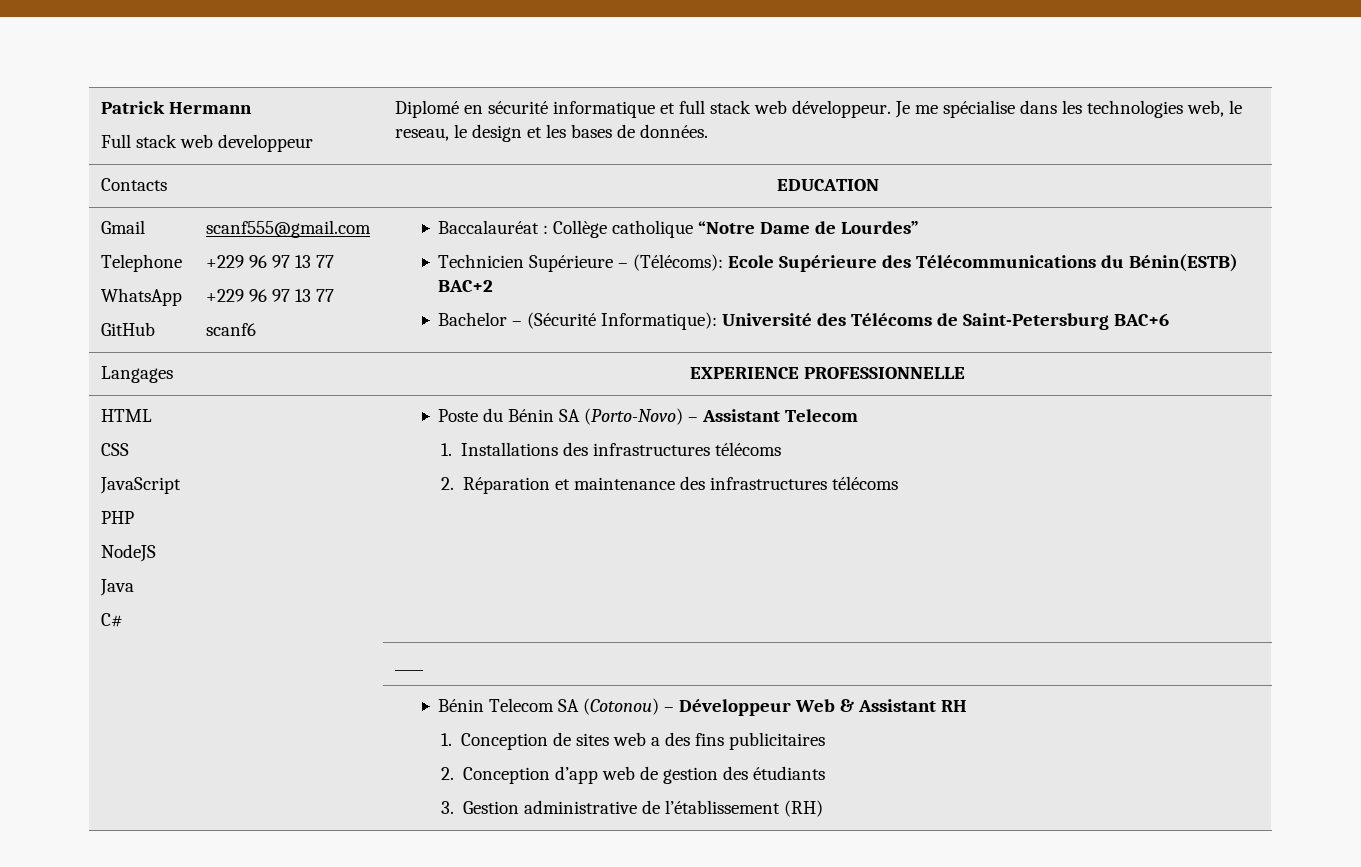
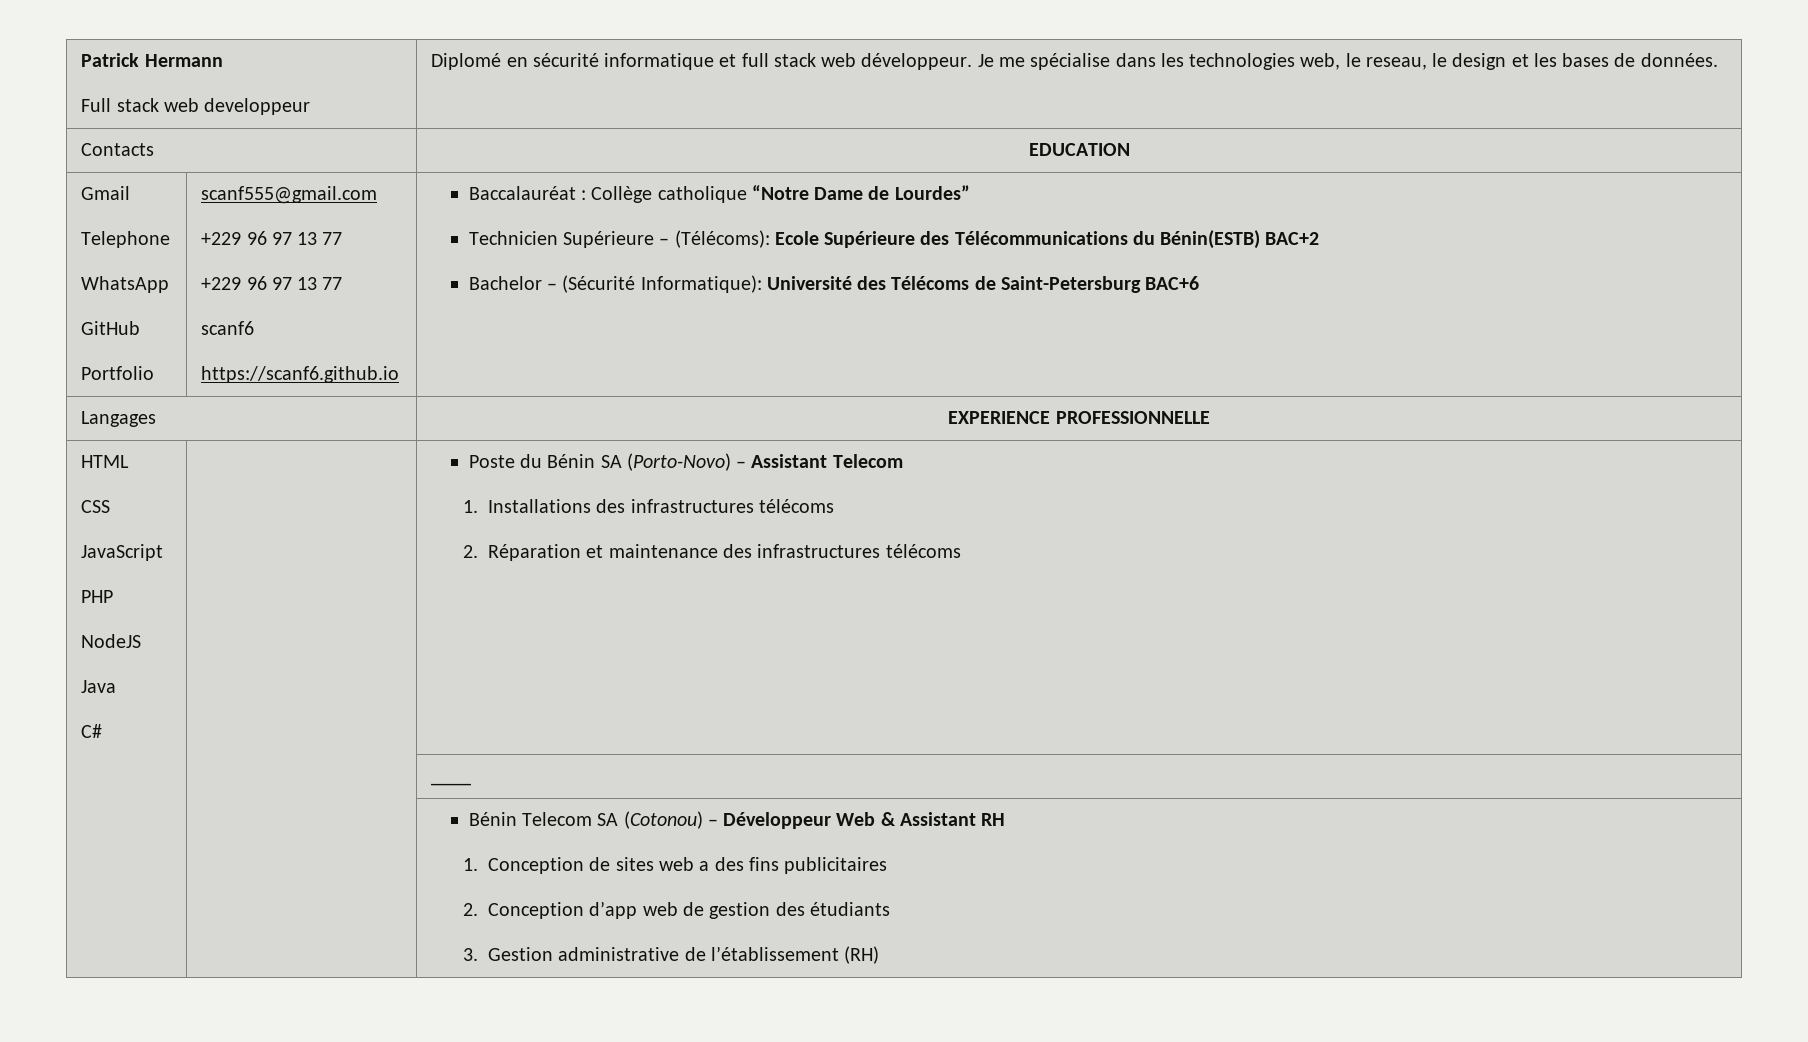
+ Portfolio
+ https://scanf6.github.io

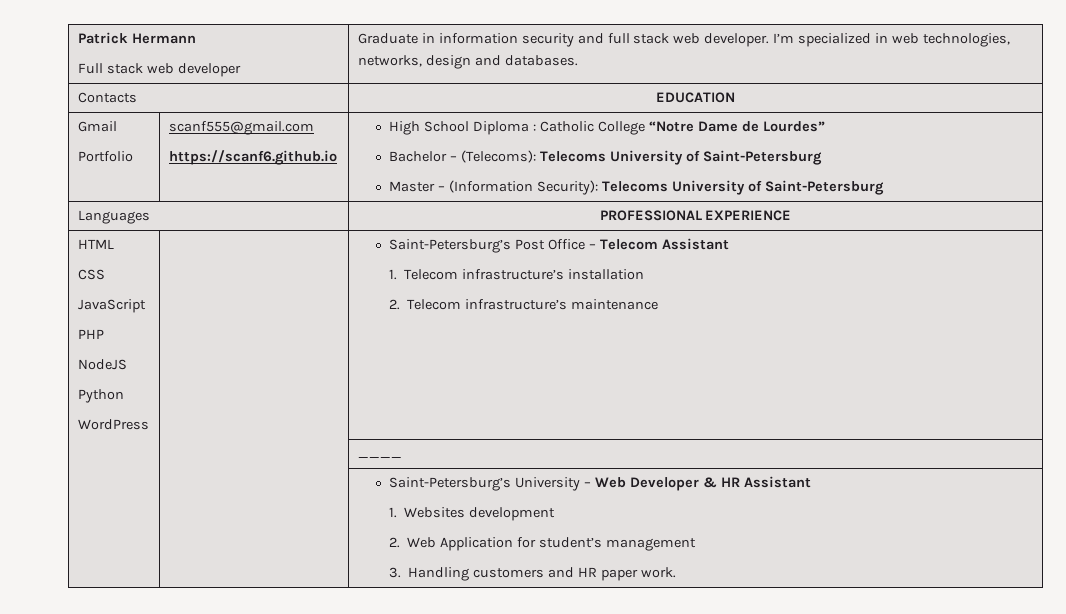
  Patrick Hermann
- Full stack web developpeur | Diplomé en sécurité informatique et full stack web développeur. Je me spécialise dans les technologies web, le reseau, le design et les bases de données.
+ Full stack web developer | Graduate in information security and full stack web developer. I’m specialized in web technologies, networks, design and databases.
- Telephone
- WhatsApp
- GitHub
  scanf555@gmail.com
- +229 96 97 13 77
- +229 96 97 13 77
- scanf6
- https://scanf6.github.io | Baccalauréat : Collège catholique “Notre Dame de Lourdes”
- Technicien Supérieure – (Télécoms): Ecole Supérieure des Télécommunications du Bénin(ESTB) BAC+2
- Bachelor – (Sécurité Informatique): Université des Télécoms de Saint-Petersburg BAC+6
- Langages | EXPERIENCE PROFESSIONNELLE
+ https://scanf6.github.io | High School Diploma : Catholic College “Notre Dame de Lourdes”
+ Bachelor – (Telecoms): Telecoms University of Saint-Petersburg
+ Master – (Information Security): Telecoms University of Saint-Petersburg
+ Languages | PROFESSIONAL EXPERIENCE
  HTML
  CSS
  JavaScript
  PHP
  NodeJS
- Java
- C# | | Poste du Bénin SA (Porto-Novo) – Assistant Telecom
- 1. Installations des infrastructures télécoms
- 2. Réparation et maintenance des infrastructures télécoms
+ Python
+ WordPress | | Saint-Petersburg’s Post Office – Telecom Assistant
+ 1. Telecom infrastructure’s installation
+ 2. Telecom infrastructure’s maintenance
  | | ____
- | | Bénin Telecom SA (Cotonou) – Développeur Web & Assistant RH
- 1. Conception de sites web a des fins publicitaires
- 2. Conception d’app web de gestion des étudiants
- 3. Gestion administrative de l’établissement (RH)
+ | | Saint-Petersburg’s University – Web Developer & HR Assistant
+ 1. Websites development
+ 2. Web Application for student’s management
+ 3. Handling customers and HR paper work.

